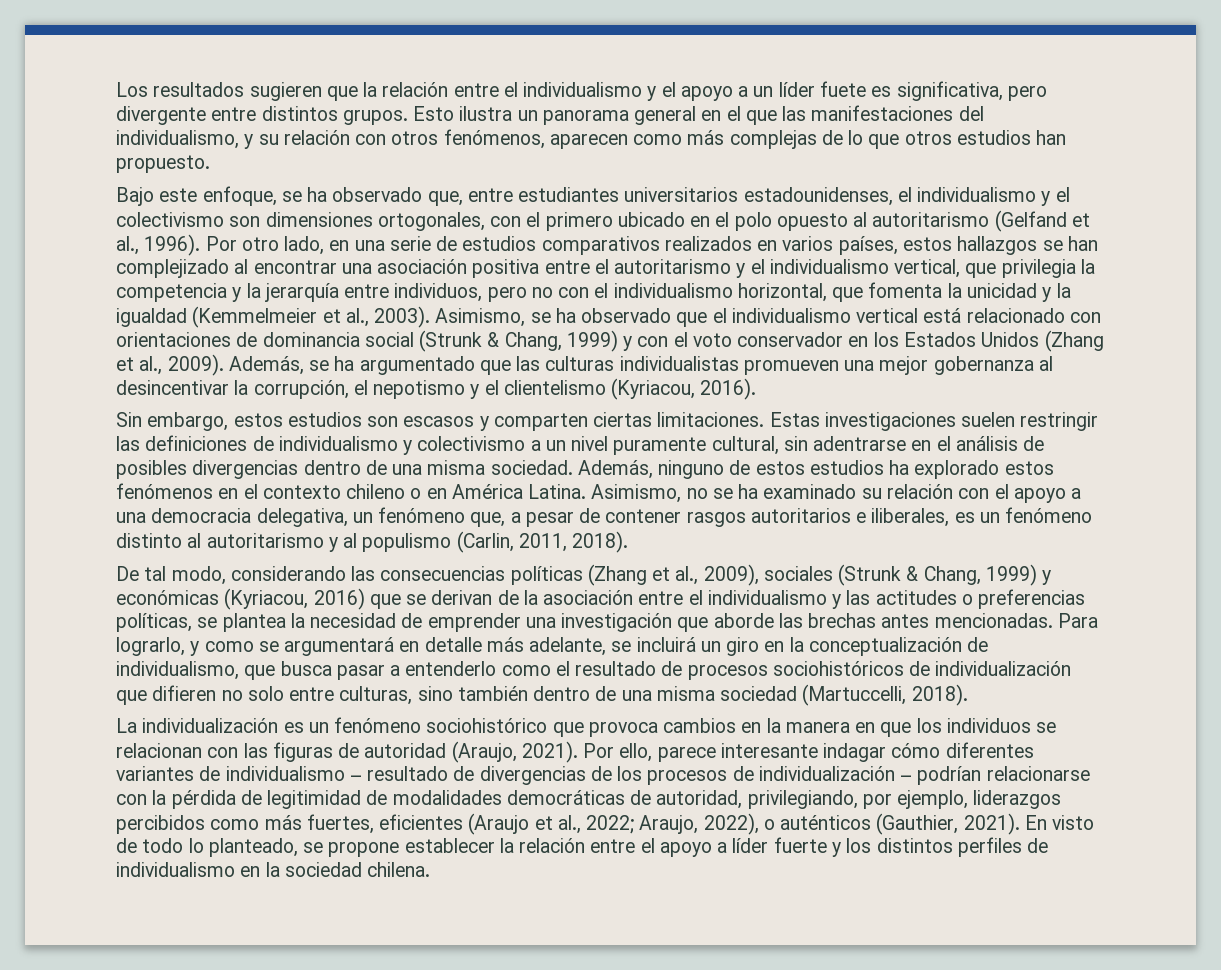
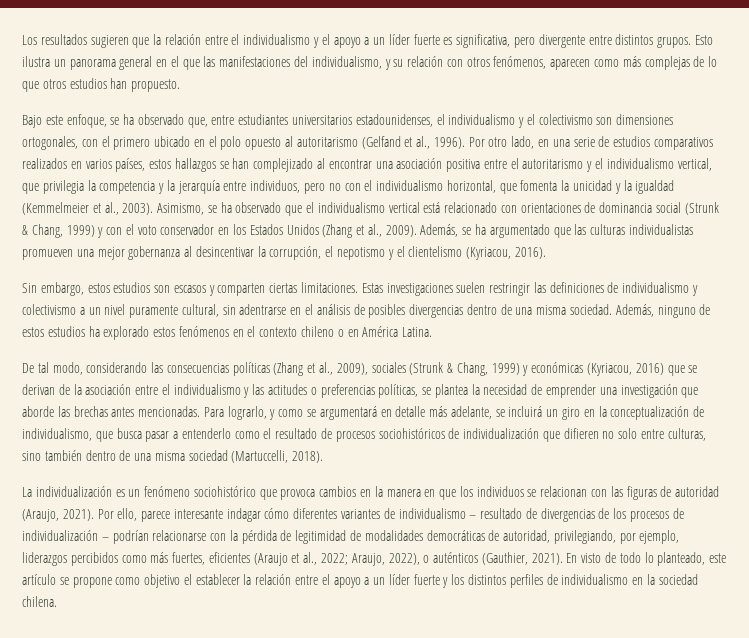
- Los resultados sugieren que la relación entre el individualismo y el apoyo a un líder fuete es significativa, pero divergente entre distintos grupos.
+ Los resultados sugieren que la relación entre el individualismo y el apoyo a un líder fuerte es significativa, pero divergente entre distintos grupos.
- Asimismo, no se ha examinado su relación con el apoyo a una democracia delegativa, un fenómeno que, a pesar de contener rasgos autoritarios e iliberales, es un fenómeno distinto al autoritarismo y al populismo (Carlin, 2011, 2018).
- En visto de todo lo planteado, se propone establecer la relación entre el apoyo a líder fuerte y los distintos perfiles de individualismo en la sociedad chilena.
+ En visto de todo lo planteado, este artículo se propone como objetivo el establecer la relación entre el apoyo a un líder fuerte y los distintos perfiles de individualismo en la sociedad chilena.

